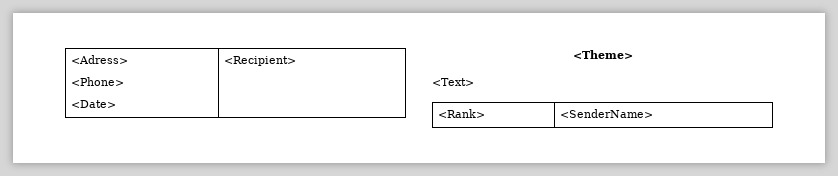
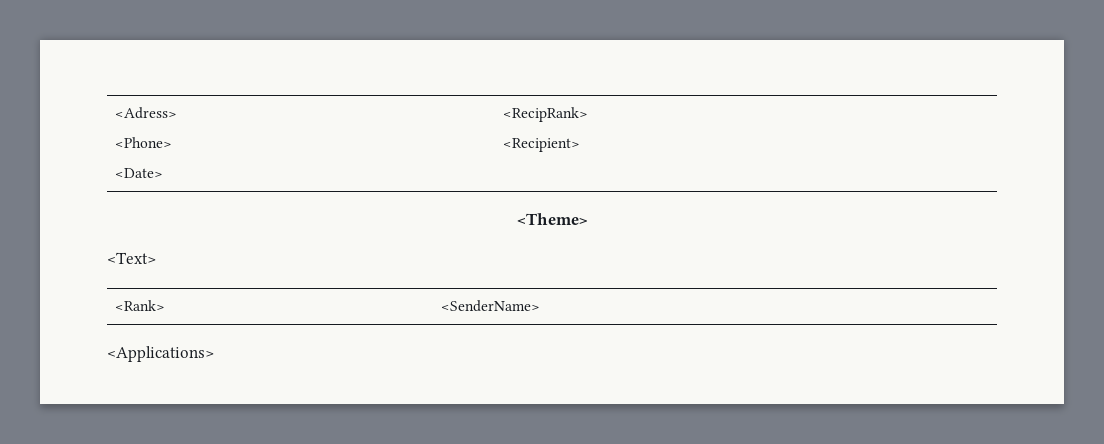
  <Adress>
  <Phone>
- <Date> | <Recipient>
+ <Date> | <RecipRank>
+ <Recipient>
+ <Applications>

